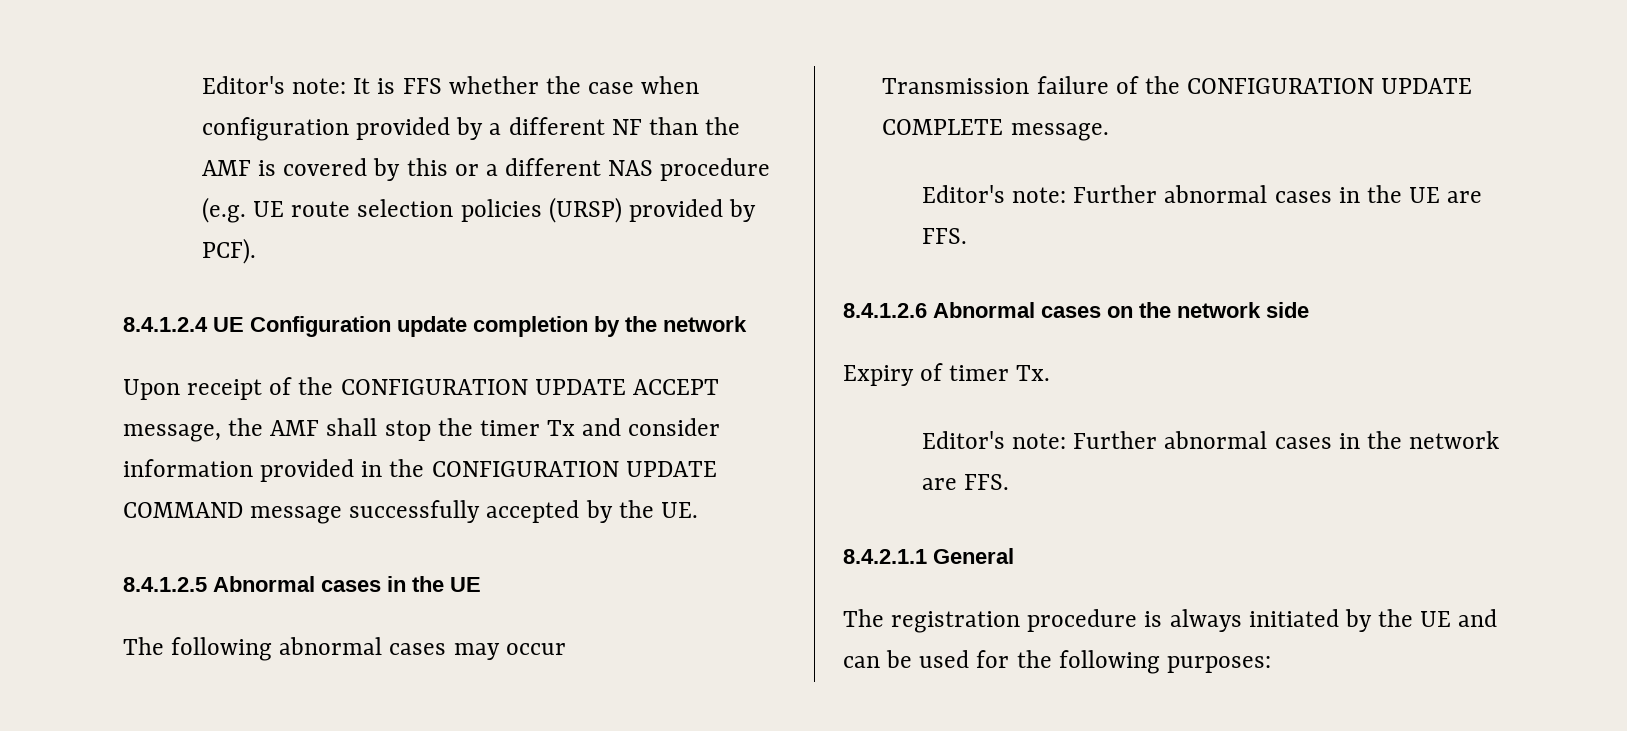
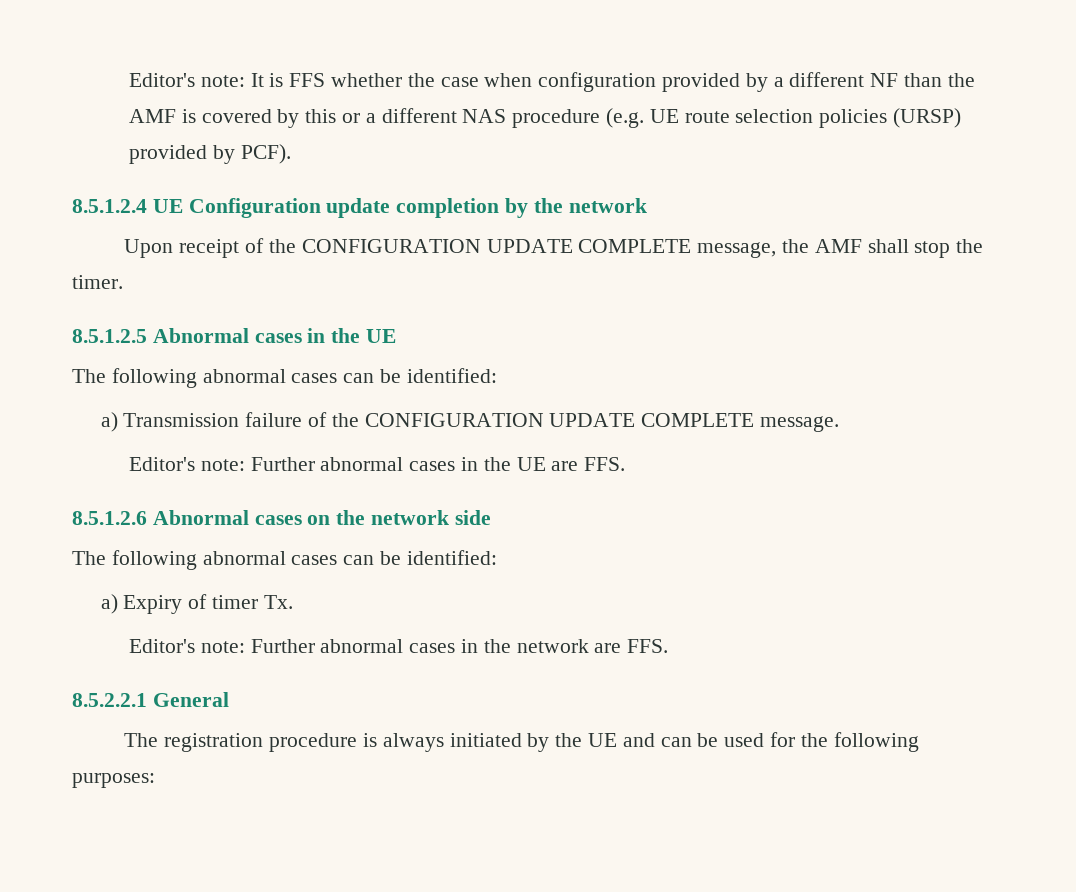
- 8.4.1.2.4 UE Configuration update completion by the network
+ 8.5.1.2.4 UE Configuration update completion by the network
- Upon receipt of the CONFIGURATION UPDATE ACCEPT message, the AMF shall stop the timer Tx and consider information provided in the CONFIGURATION UPDATE COMMAND message successfully accepted by the UE.
- 8.4.1.2.5 Abnormal cases in the UE
- The following abnormal cases may occur
- Transmission failure of the CONFIGURATION UPDATE COMPLETE message.
+ Upon receipt of the CONFIGURATION UPDATE COMPLETE message, the AMF shall stop the timer.
+ 8.5.1.2.5 Abnormal cases in the UE
+ The following abnormal cases can be identified:
+ a) Transmission failure of the CONFIGURATION UPDATE COMPLETE message.
- 8.4.1.2.6 Abnormal cases on the network side
- Expiry of timer Tx.
+ 8.5.1.2.6 Abnormal cases on the network side
+ The following abnormal cases can be identified:
+ a) Expiry of timer Tx.
- 8.4.2.1.1 General
+ 8.5.2.2.1 General

